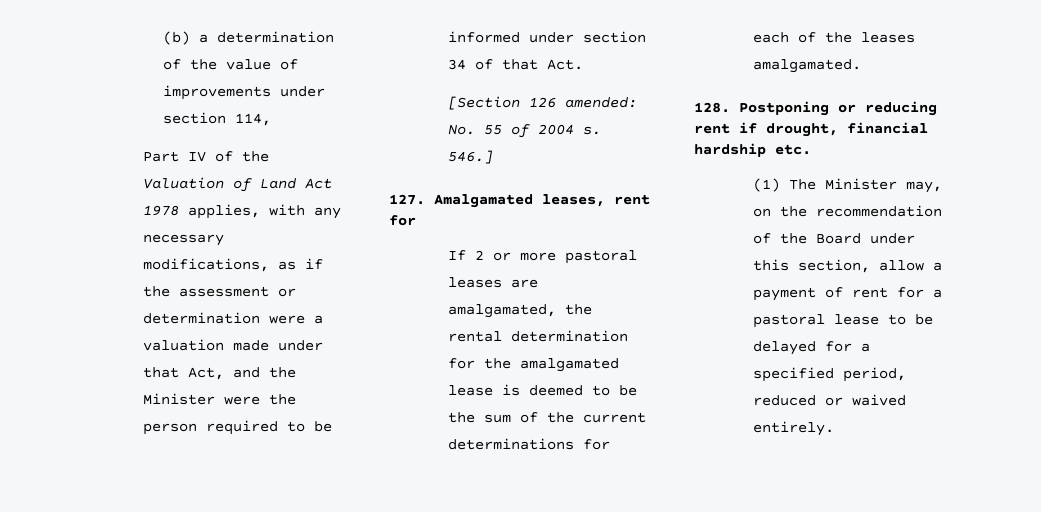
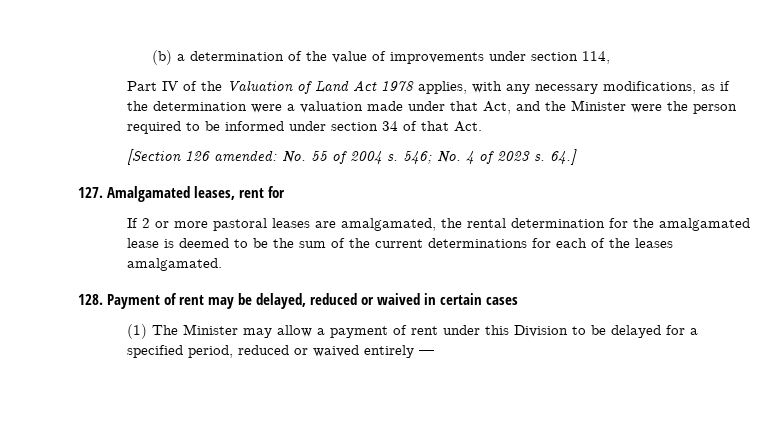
- Part IV of the Valuation of Land Act 1978 applies, with any necessary modifications, as if the assessment or determination were a valuation made under that Act, and the Minister were the person required to be informed under section 34 of that Act.
+ Part IV of the Valuation of Land Act 1978 applies, with any necessary modifications, as if the determination were a valuation made under that Act, and the Minister were the person required to be informed under section 34 of that Act.
- 546.]
+ 546; No. 4 of 2023 s. 64.]
- 128. Postponing or reducing rent if drought, financial hardship etc.
- (1) The Minister may, on the recommendation of the Board under this section, allow a payment of rent for a pastoral lease to be delayed for a specified period, reduced or waived entirely.
+ 128. Payment of rent may be delayed, reduced or waived in certain cases
+ (1) The Minister may allow a payment of rent under this Division to be delayed for a specified period, reduced or waived entirely —

